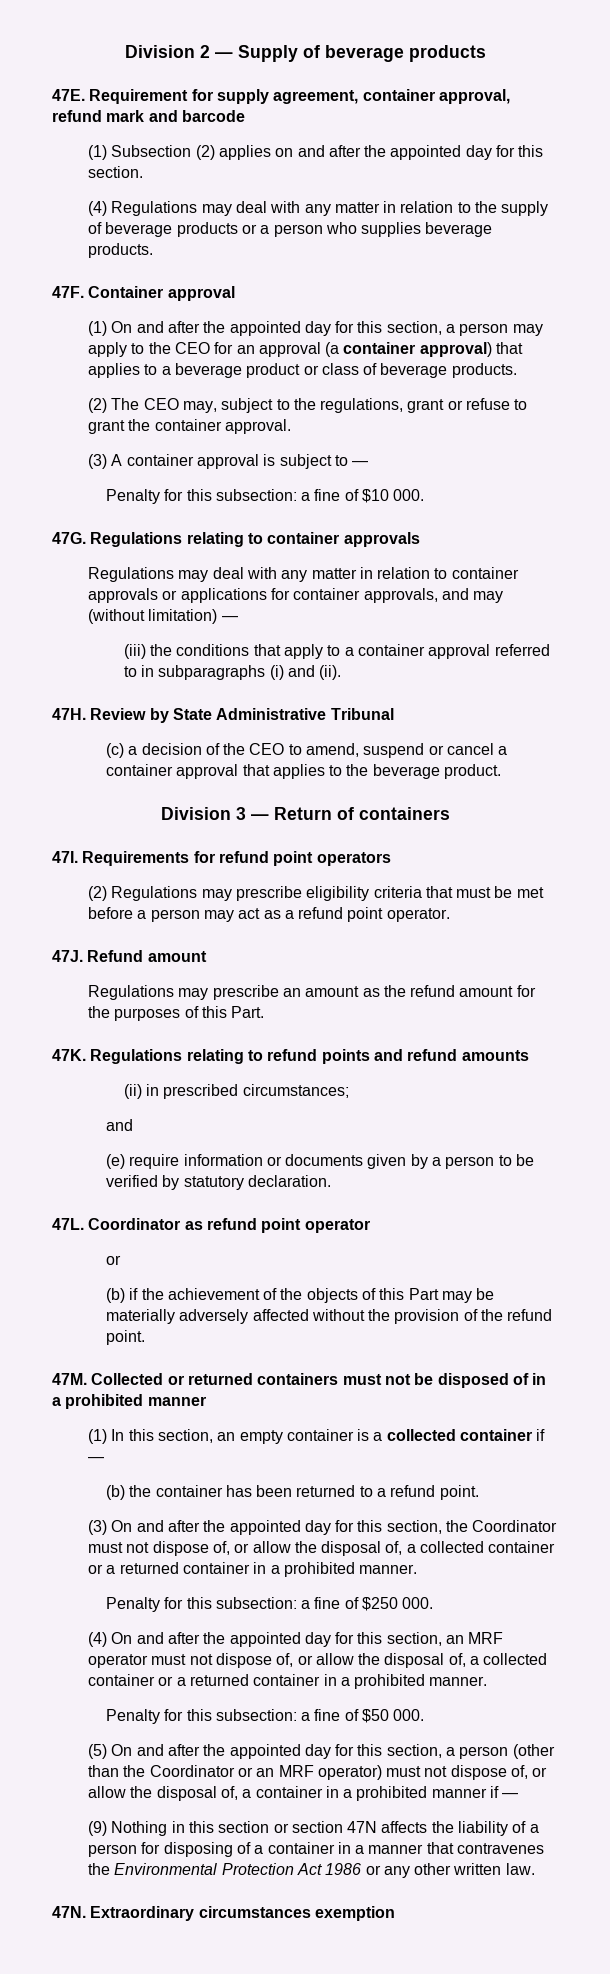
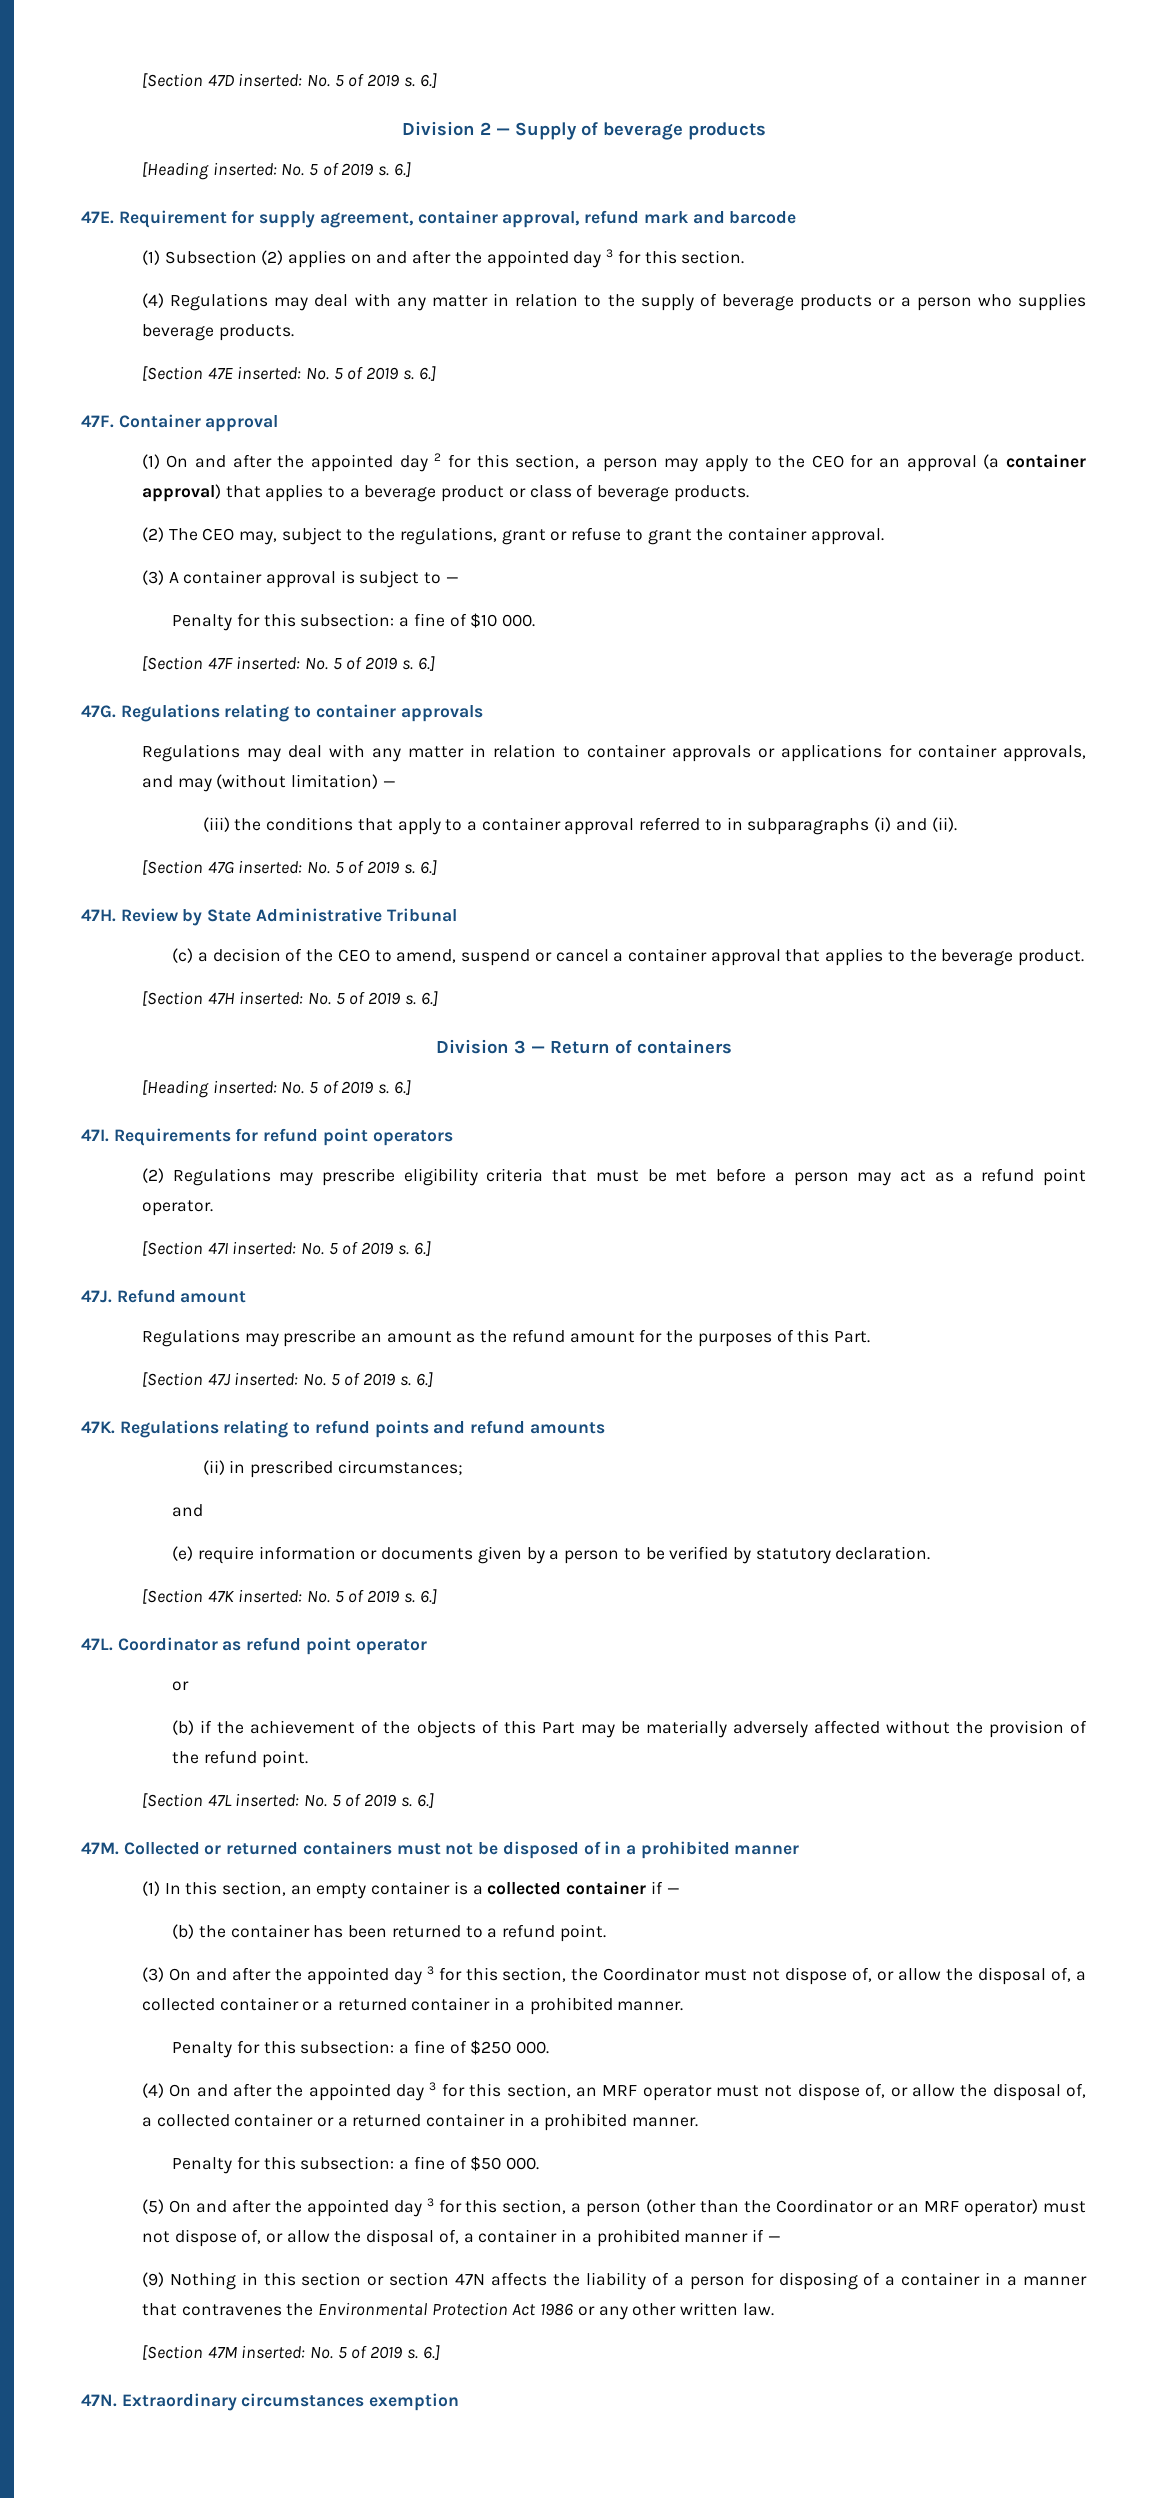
+ [Section 47D inserted: No. 5 of 2019 s. 6.]
  Division 2 — Supply of beverage products
+ [Heading inserted: No. 5 of 2019 s. 6.]
- (1) Subsection (2) applies on and after the appointed day for this section.
+ (1) Subsection (2) applies on and after the appointed day 3 for this section.
+ [Section 47E inserted: No. 5 of 2019 s. 6.]
- (1) On and after the appointed day for this section, a person may apply to the CEO for an approval (a container approval) that applies to a beverage product or class of beverage products.
+ (1) On and after the appointed day 2 for this section, a person may apply to the CEO for an approval (a container approval) that applies to a beverage product or class of beverage products.
+ [Section 47F inserted: No. 5 of 2019 s. 6.]
+ [Section 47G inserted: No. 5 of 2019 s. 6.]
+ [Section 47H inserted: No. 5 of 2019 s. 6.]
  Division 3 — Return of containers
+ [Heading inserted: No. 5 of 2019 s. 6.]
+ [Section 47I inserted: No. 5 of 2019 s. 6.]
+ [Section 47J inserted: No. 5 of 2019 s. 6.]
+ [Section 47K inserted: No. 5 of 2019 s. 6.]
+ [Section 47L inserted: No. 5 of 2019 s. 6.]
- (3) On and after the appointed day for this section, the Coordinator must not dispose of, or allow the disposal of, a collected container or a returned container in a prohibited manner.
+ (3) On and after the appointed day 3 for this section, the Coordinator must not dispose of, or allow the disposal of, a collected container or a returned container in a prohibited manner.
- (4) On and after the appointed day for this section, an MRF operator must not dispose of, or allow the disposal of, a collected container or a returned container in a prohibited manner.
+ (4) On and after the appointed day 3 for this section, an MRF operator must not dispose of, or allow the disposal of, a collected container or a returned container in a prohibited manner.
- (5) On and after the appointed day for this section, a person (other than the Coordinator or an MRF operator) must not dispose of, or allow the disposal of, a container in a prohibited manner if —
+ (5) On and after the appointed day 3 for this section, a person (other than the Coordinator or an MRF operator) must not dispose of, or allow the disposal of, a container in a prohibited manner if —
+ [Section 47M inserted: No. 5 of 2019 s. 6.]

